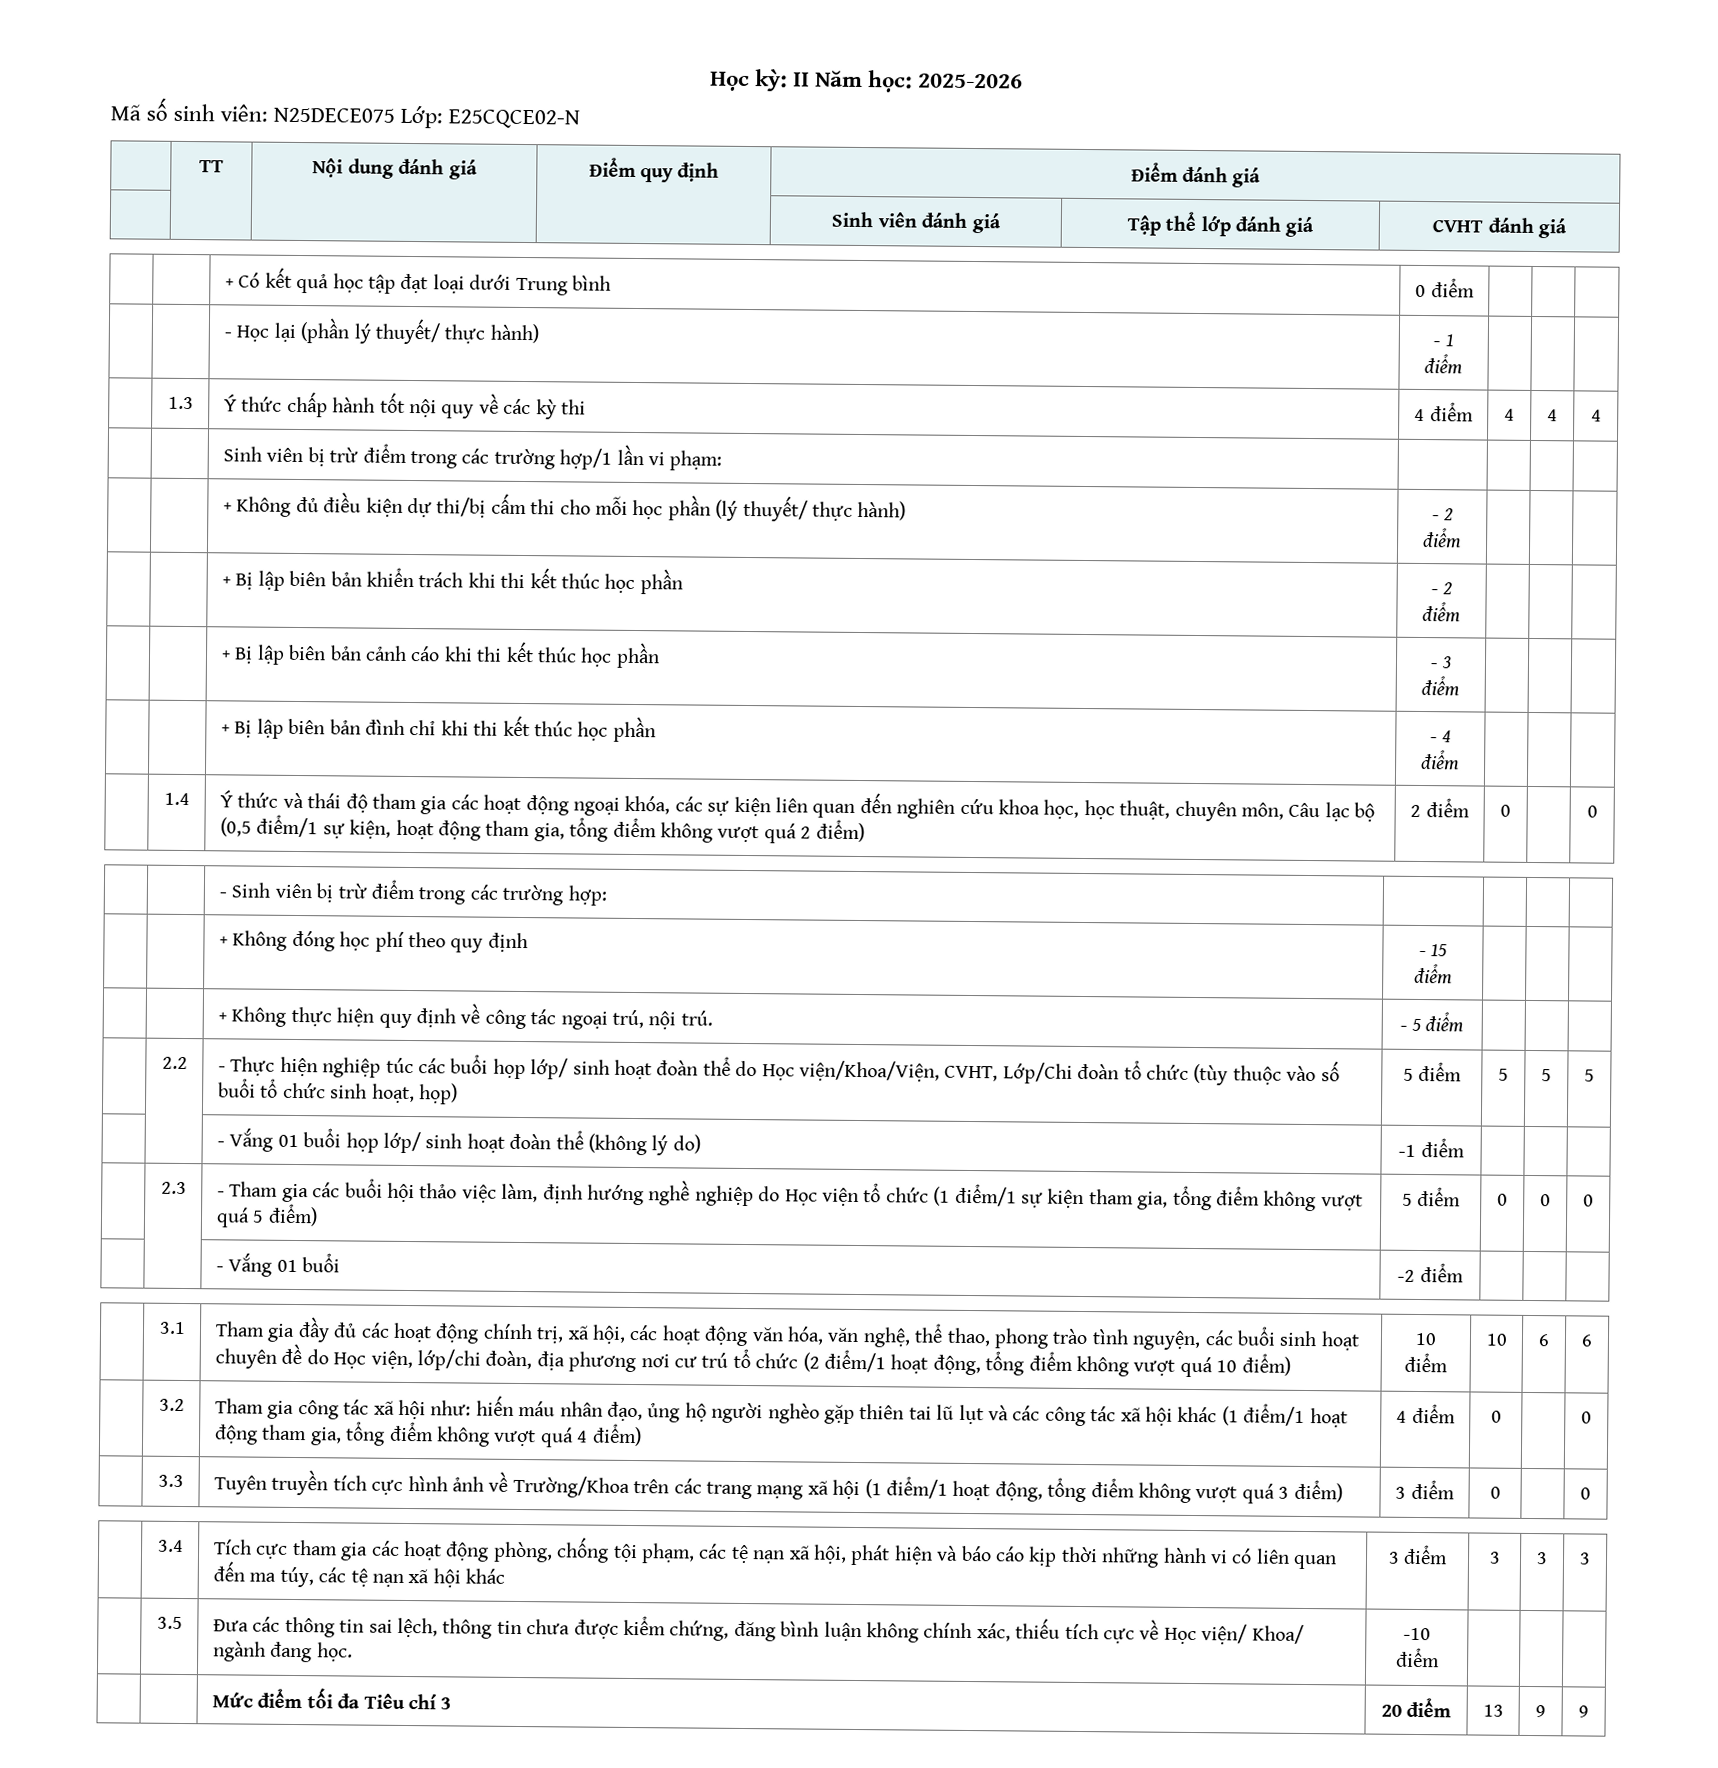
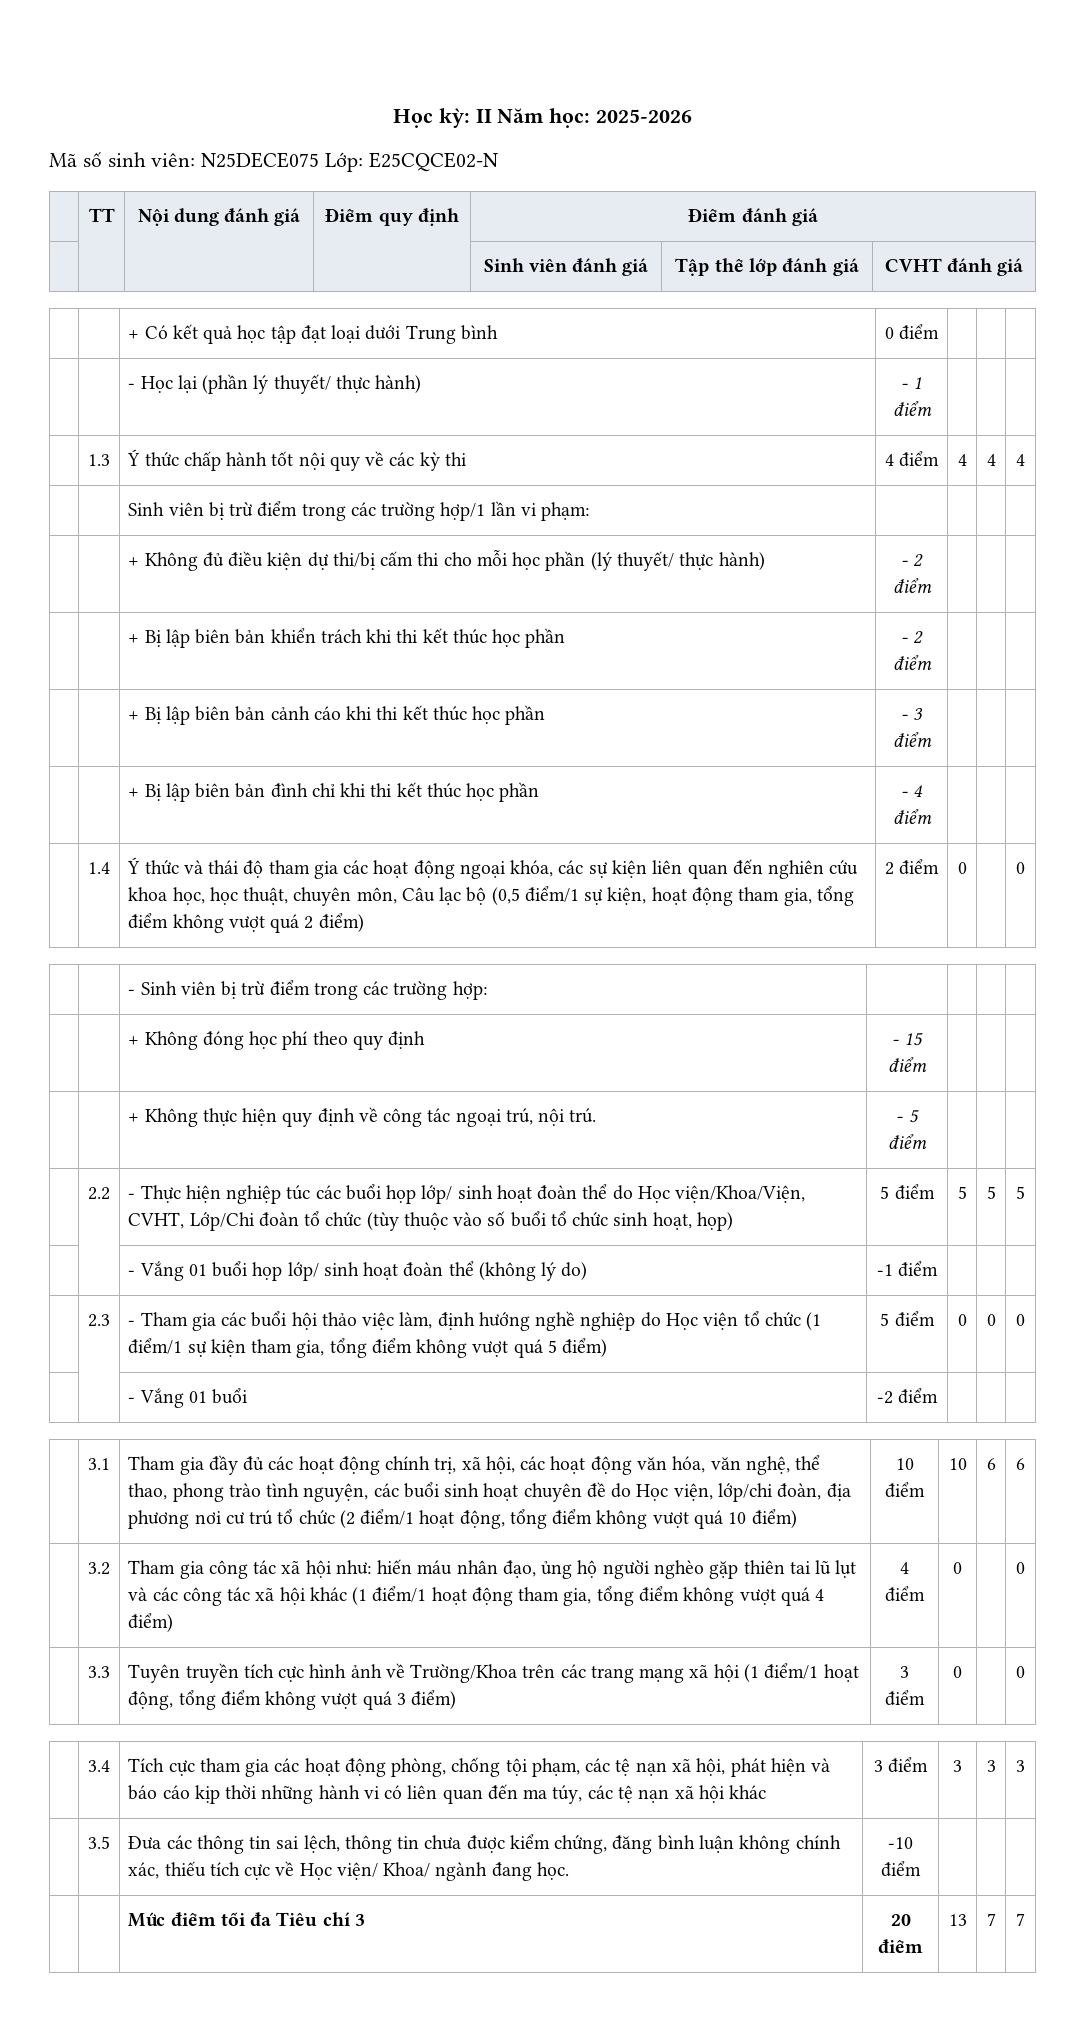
- | | Mức điểm tối đa Tiêu chí 3 | 20 điểm | 13 | 9 | 9
+ | | Mức điểm tối đa Tiêu chí 3 | 20 điểm | 13 | 7 | 7

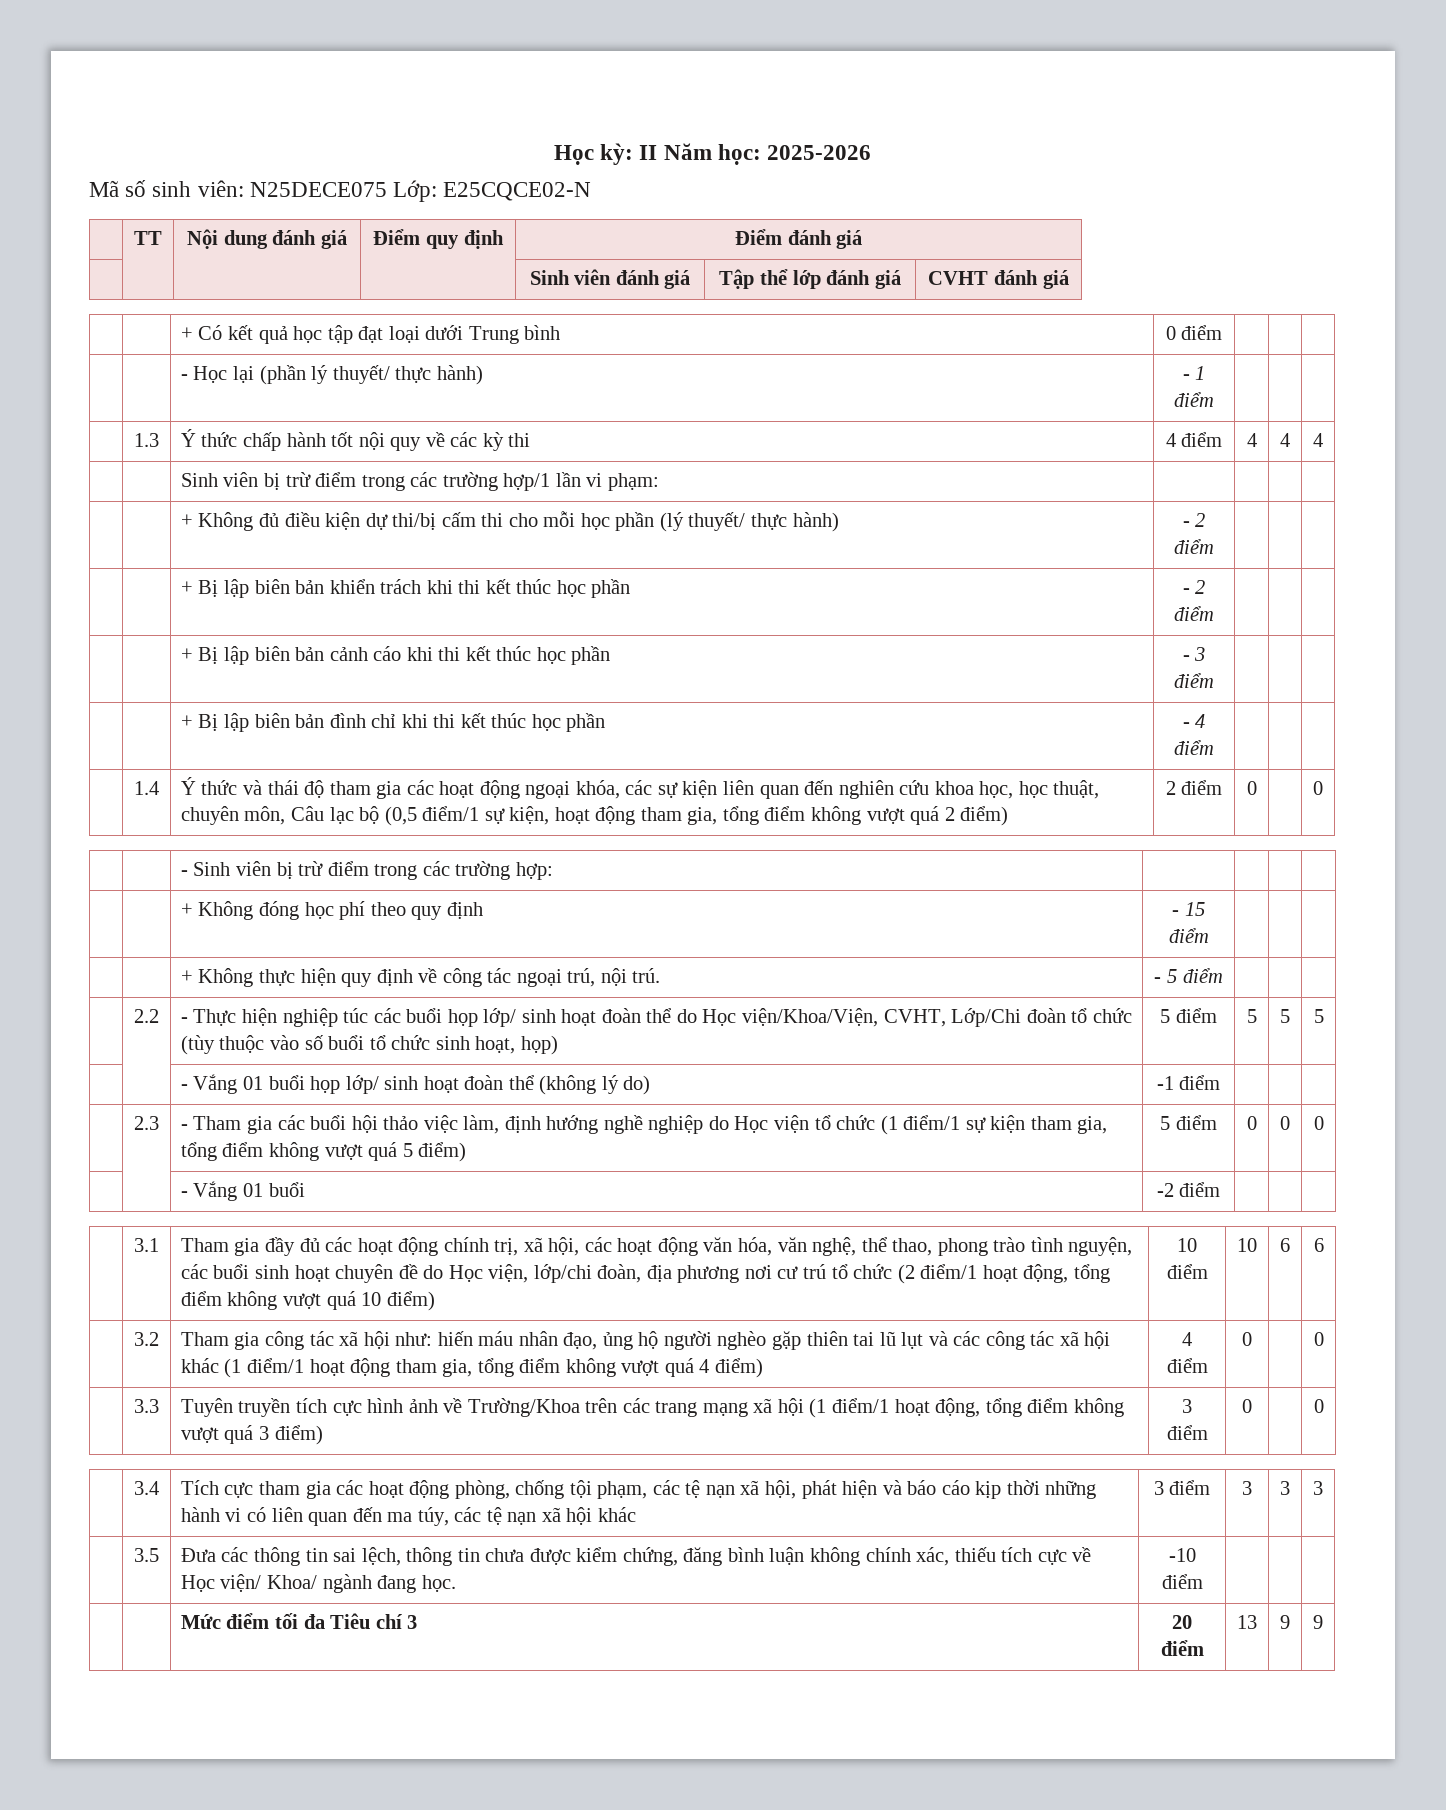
- | | Mức điểm tối đa Tiêu chí 3 | 20 điểm | 13 | 7 | 7
+ | | Mức điểm tối đa Tiêu chí 3 | 20 điểm | 13 | 9 | 9

